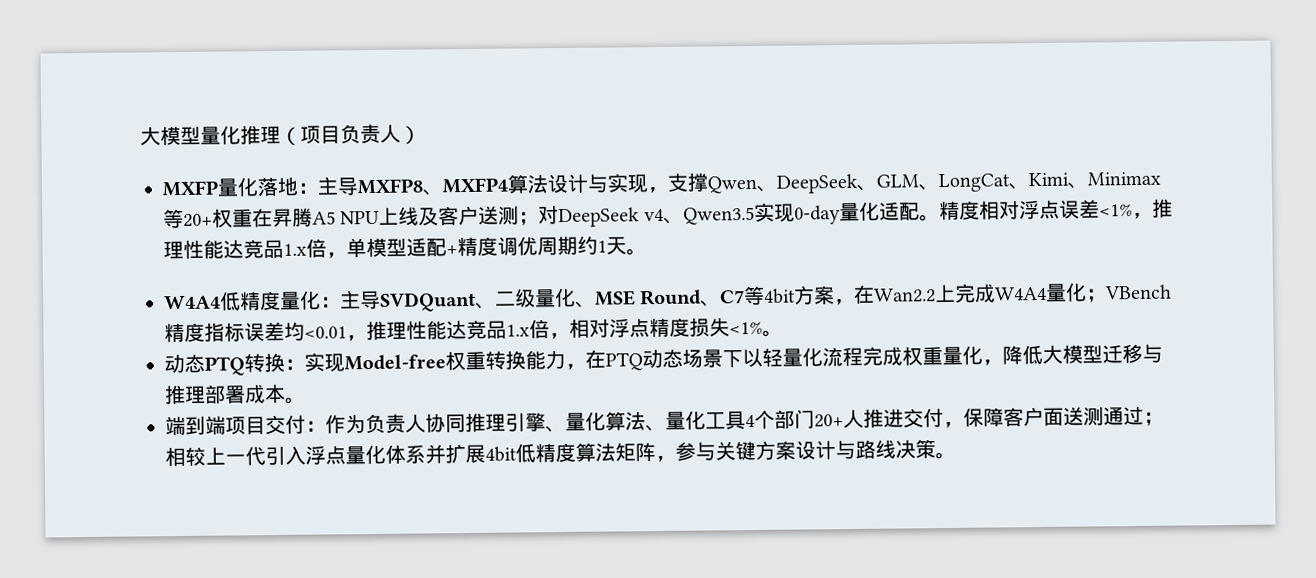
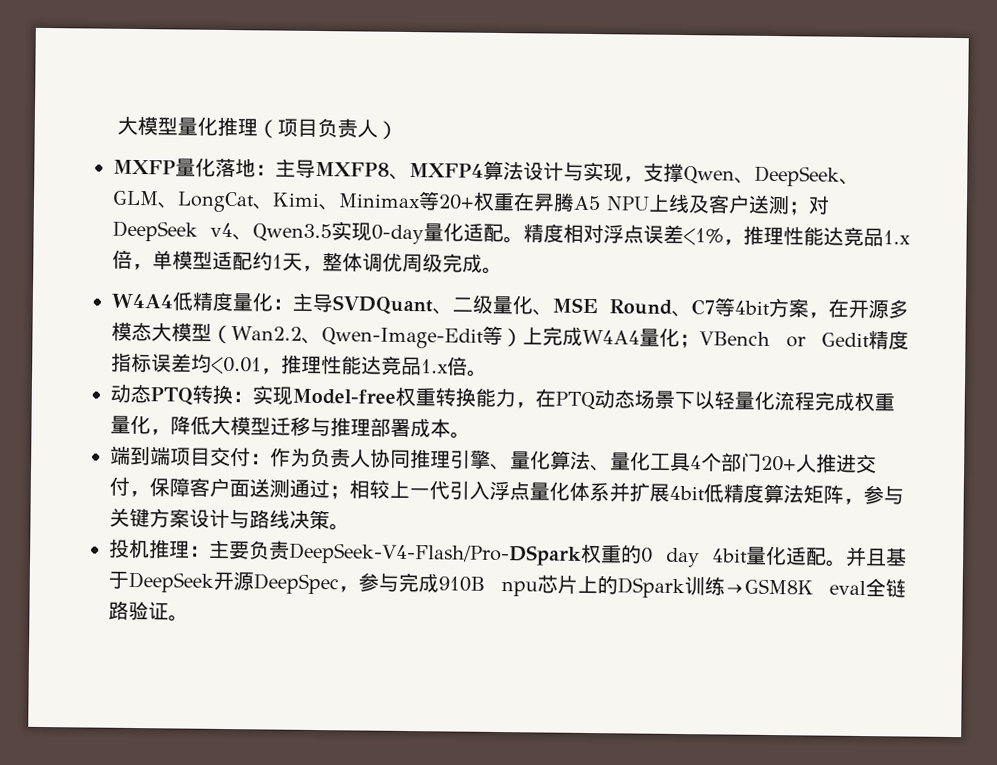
- 精度相对浮点误差<1%，推理性能达竞品1.x倍，单模型适配+精度调优周期约1天。
+ 精度相对浮点误差<1%，推理性能达竞品1.x倍，单模型适配约1天，整体调优周级完成。
- W4A4低精度量化：主导SVDQuant、二级量化、MSE Round、C7等4bit方案，在Wan2.2上完成W4A4量化；VBench精度指标误差均<0.01，推理性能达竞品1.x倍，相对浮点精度损失<1%。
+ W4A4低精度量化：主导SVDQuant、二级量化、MSE Round、C7等4bit方案，在开源多模态大模型（Wan2.2、Qwen-Image-Edit等）上完成W4A4量化；VBench or Gedit精度指标误差均<0.01，推理性能达竞品1.x倍。
+ 投机推理：主要负责DeepSeek-V4-Flash/Pro-DSpark权重的0 day 4bit量化适配。并且基于DeepSeek开源DeepSpec，参与完成910B npu芯片上的DSpark训练→GSM8K eval全链路验证。

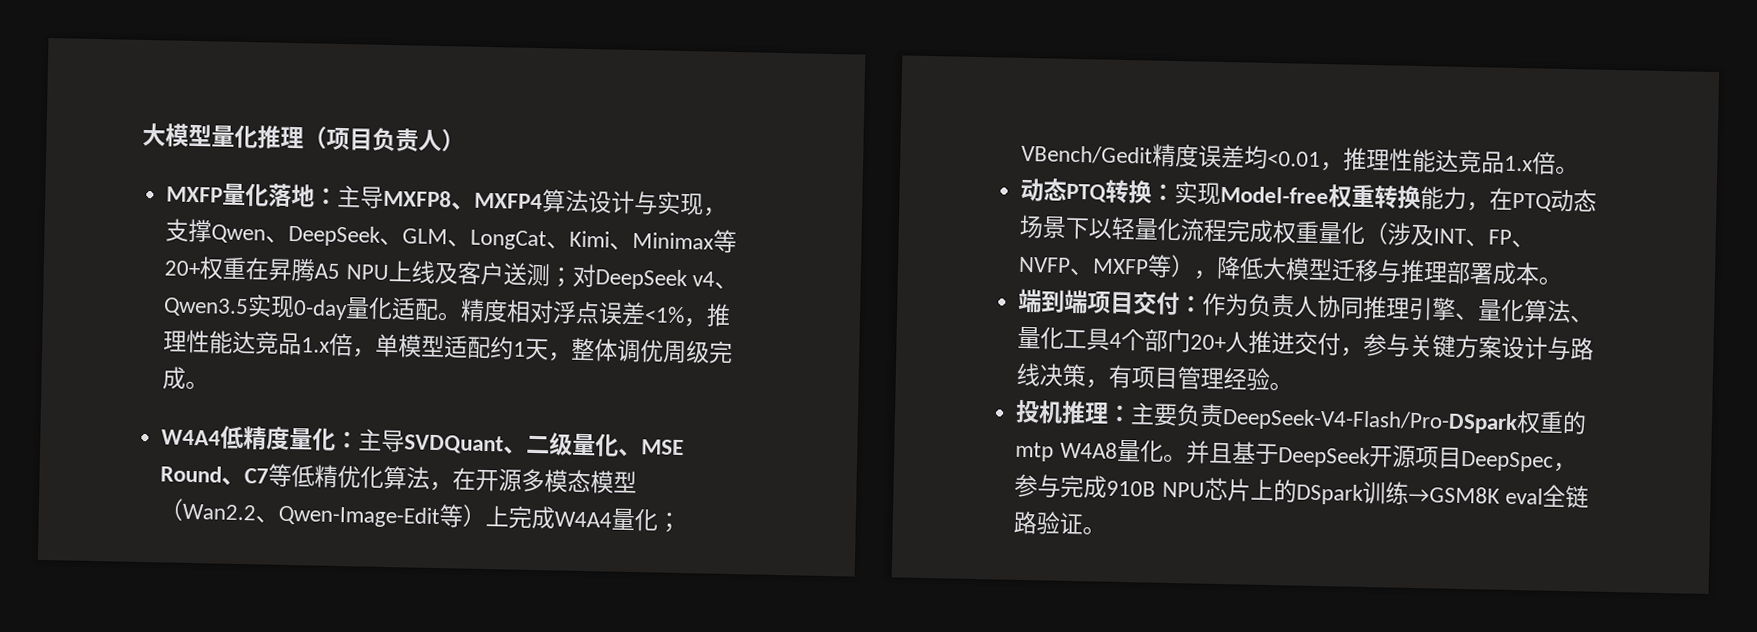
- W4A4低精度量化：主导SVDQuant、二级量化、MSE Round、C7等4bit方案，在开源多模态大模型（Wan2.2、Qwen-Image-Edit等）上完成W4A4量化；VBench or Gedit精度指标误差均<0.01，推理性能达竞品1.x倍。
+ W4A4低精度量化：主导SVDQuant、二级量化、MSE Round、C7等低精优化算法，在开源多模态模型（Wan2.2、Qwen-Image-Edit等）上完成W4A4量化；VBench/Gedit精度误差均<0.01，推理性能达竞品1.x倍。
- 动态PTQ转换：实现Model-free权重转换能力，在PTQ动态场景下以轻量化流程完成权重量化，降低大模型迁移与推理部署成本。
+ 动态PTQ转换：实现Model-free权重转换能力，在PTQ动态场景下以轻量化流程完成权重量化（涉及INT、FP、NVFP、MXFP等），降低大模型迁移与推理部署成本。
- 端到端项目交付：作为负责人协同推理引擎、量化算法、量化工具4个部门20+人推进交付，保障客户面送测通过；相较上一代引入浮点量化体系并扩展4bit低精度算法矩阵，参与关键方案设计与路线决策。
+ 端到端项目交付：作为负责人协同推理引擎、量化算法、量化工具4个部门20+人推进交付，参与关键方案设计与路线决策，有项目管理经验。
- 投机推理：主要负责DeepSeek-V4-Flash/Pro-DSpark权重的0 day 4bit量化适配。
+ 投机推理：主要负责DeepSeek-V4-Flash/Pro-DSpark权重的mtp W4A8量化。
- 并且基于DeepSeek开源DeepSpec，参与完成910B npu芯片上的DSpark训练→GSM8K eval全链路验证。
+ 并且基于DeepSeek开源项目DeepSpec，参与完成910B NPU芯片上的DSpark训练→GSM8K eval全链路验证。

